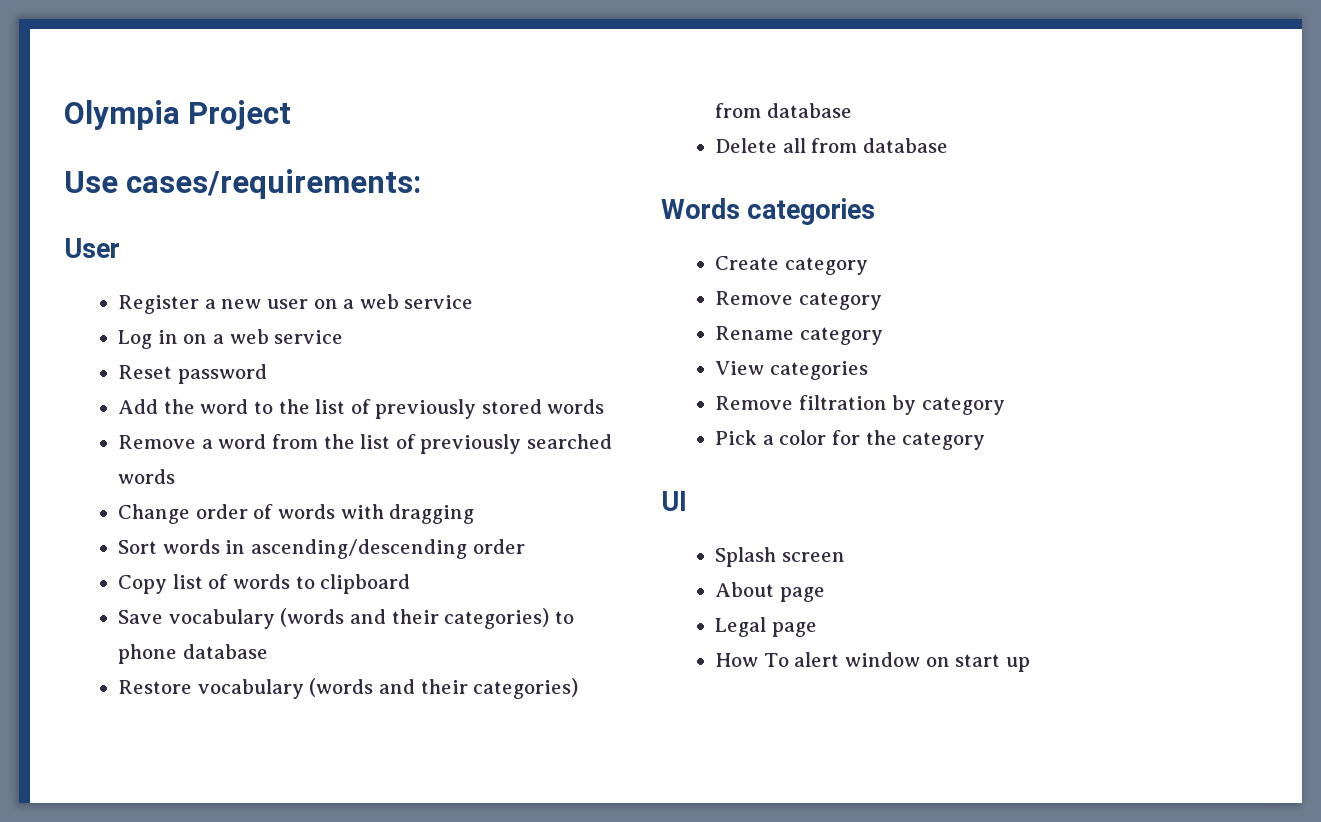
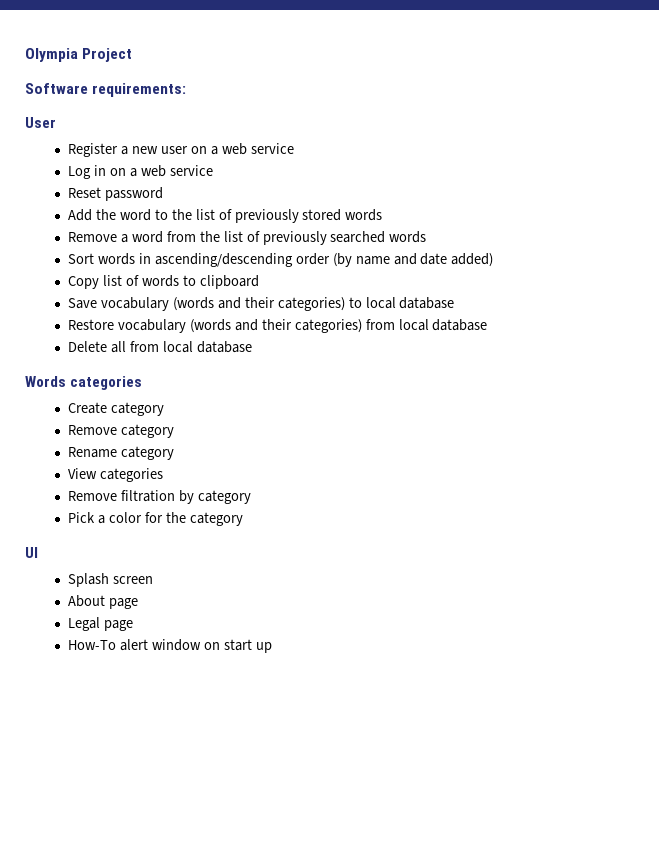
- Use cases/requirements:
+ Software requirements:
- Change order of words with dragging
- Sort words in ascending/descending order
+ Sort words in ascending/descending order (by name and date added)
- Save vocabulary (words and their categories) to phone database
+ Save vocabulary (words and their categories) to local database
- Restore vocabulary (words and their categories) from database
+ Restore vocabulary (words and their categories) from local database
- Delete all from database
+ Delete all from local database
- How To alert window on start up
+ How-To alert window on start up

